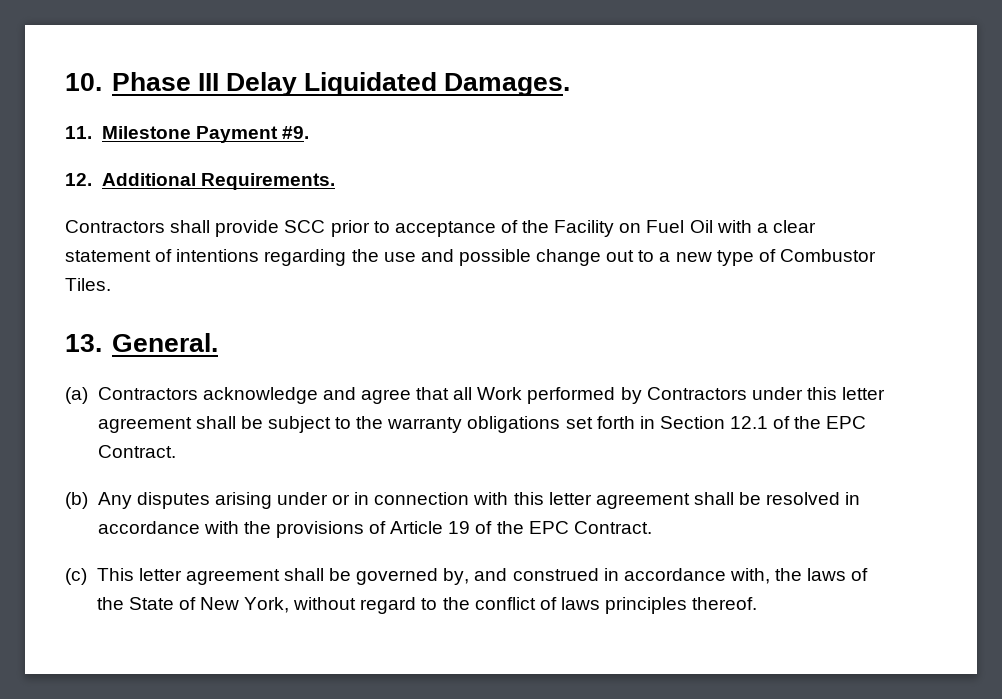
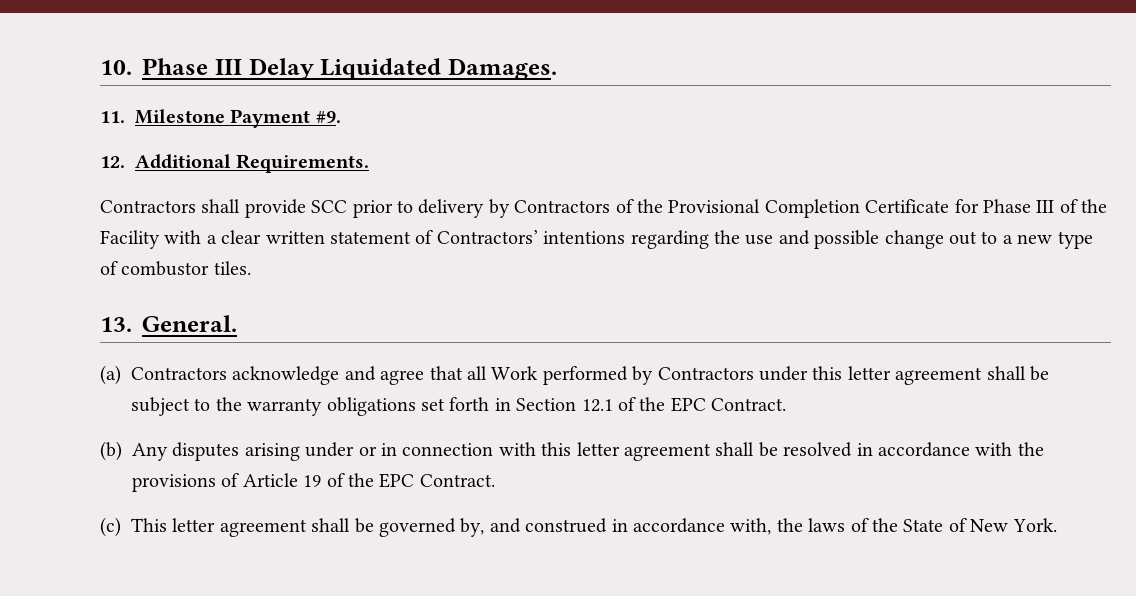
- Contractors shall provide SCC prior to acceptance of the Facility on Fuel Oil with a clear statement of intentions regarding the use and possible change out to a new type of Combustor Tiles.
+ Contractors shall provide SCC prior to delivery by Contractors of the Provisional Completion Certificate for Phase III of the Facility with a clear written statement of Contractors’ intentions regarding the use and possible change out to a new type of combustor tiles.
- (c) This letter agreement shall be governed by, and construed in accordance with, the laws of the State of New York, without regard to the conflict of laws principles thereof.
+ (c) This letter agreement shall be governed by, and construed in accordance with, the laws of the State of New York.

